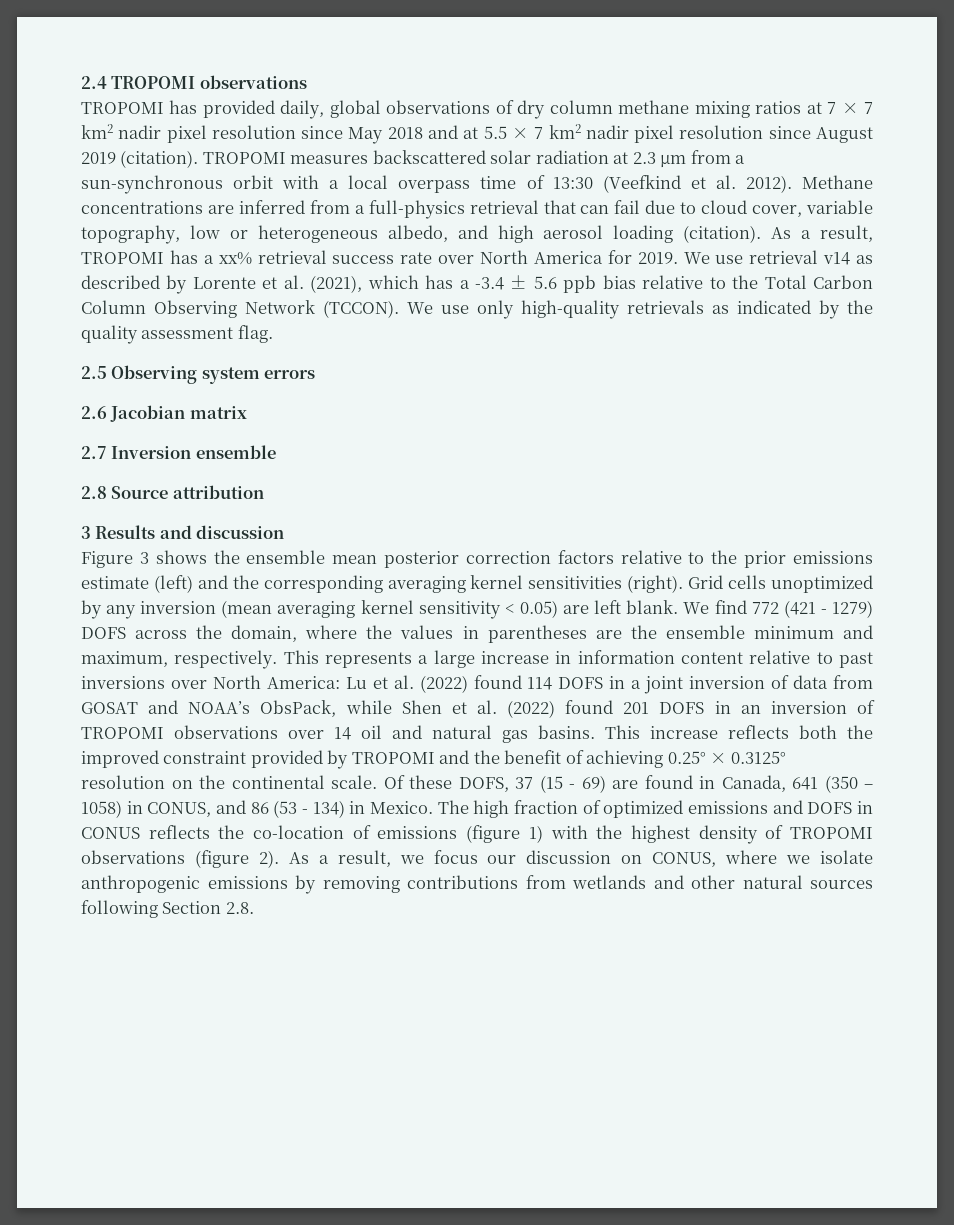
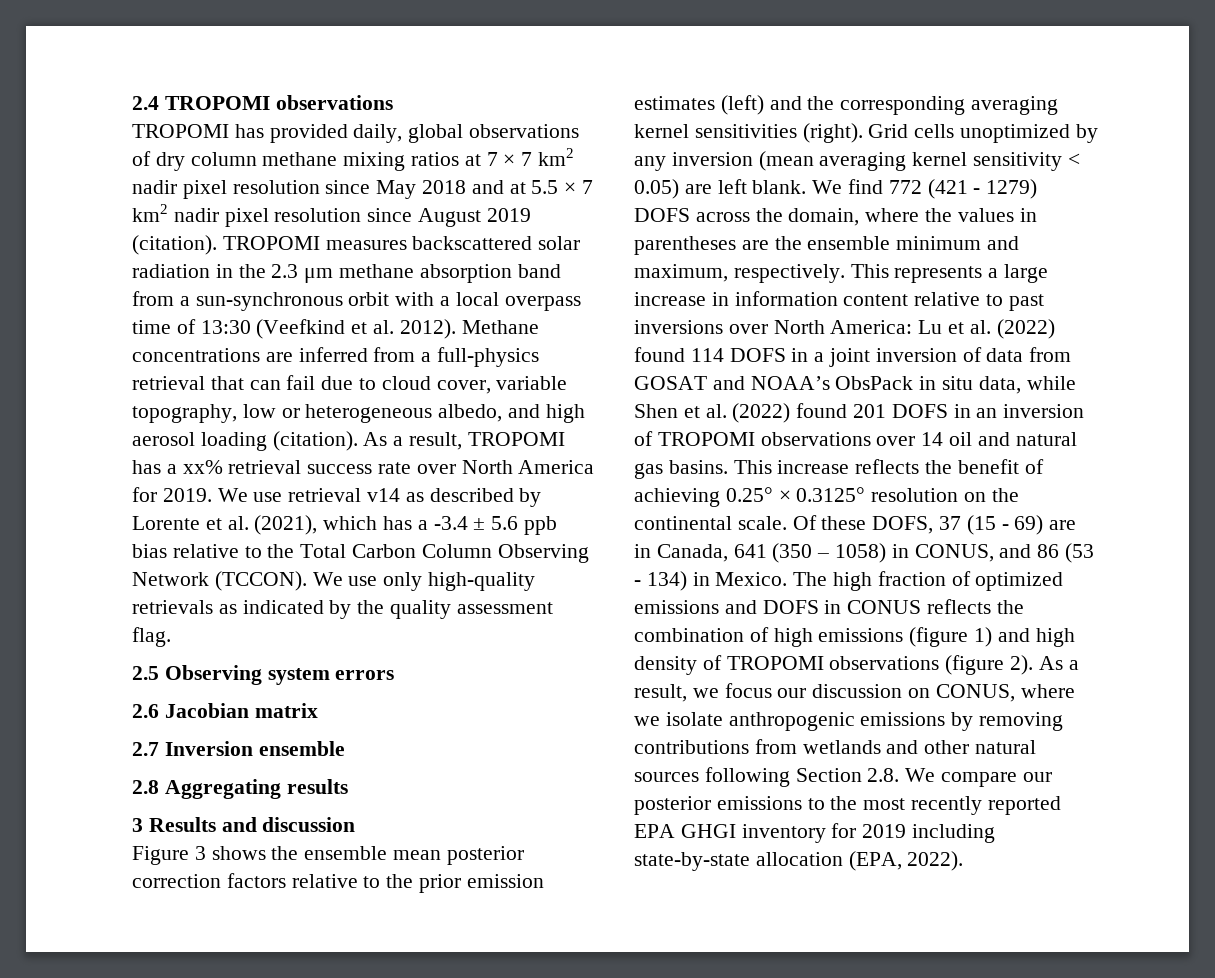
- TROPOMI measures backscattered solar radiation at 2.3 μm from a sun-synchronous orbit with a local overpass time of 13:30 (Veefkind et al. 2012).
+ TROPOMI measures backscattered solar radiation in the 2.3 μm methane absorption band from a sun-synchronous orbit with a local overpass time of 13:30 (Veefkind et al. 2012).
- 2.8 Source attribution
+ 2.8 Aggregating results
- Figure 3 shows the ensemble mean posterior correction factors relative to the prior emissions estimate (left) and the corresponding averaging kernel sensitivities (right).
+ Figure 3 shows the ensemble mean posterior correction factors relative to the prior emission estimates (left) and the corresponding averaging kernel sensitivities (right).
- This represents a large increase in information content relative to past inversions over North America: Lu et al. (2022) found 114 DOFS in a joint inversion of data from GOSAT and NOAA’s ObsPack, while Shen et al. (2022) found 201 DOFS in an inversion of TROPOMI observations over 14 oil and natural gas basins.
+ This represents a large increase in information content relative to past inversions over North America: Lu et al. (2022) found 114 DOFS in a joint inversion of data from GOSAT and NOAA’s ObsPack in situ data, while Shen et al. (2022) found 201 DOFS in an inversion of TROPOMI observations over 14 oil and natural gas basins.
- This increase reflects both the improved constraint provided by TROPOMI and the benefit of achieving 0.25° × 0.3125° resolution on the continental scale.
+ This increase reflects the benefit of achieving 0.25° × 0.3125° resolution on the continental scale.
- Of these DOFS, 37 (15 - 69) are found in Canada, 641 (350 – 1058) in CONUS, and 86 (53 - 134) in Mexico.
+ Of these DOFS, 37 (15 - 69) are in Canada, 641 (350 – 1058) in CONUS, and 86 (53 - 134) in Mexico.
- The high fraction of optimized emissions and DOFS in CONUS reflects the co-location of emissions (figure 1) with the highest density of TROPOMI observations (figure 2).
+ The high fraction of optimized emissions and DOFS in CONUS reflects the combination of high emissions (figure 1) and high density of TROPOMI observations (figure 2).
- As a result, we focus our discussion on CONUS, where we isolate anthropogenic emissions by removing contributions from wetlands and other natural sources following Section 2.8.
+ As a result, we focus our discussion on CONUS, where we isolate anthropogenic emissions by removing contributions from wetlands and other natural sources following Section 2.8. We compare our posterior emissions to the most recently reported EPA GHGI inventory for 2019 including state-by-state allocation (EPA, 2022).

